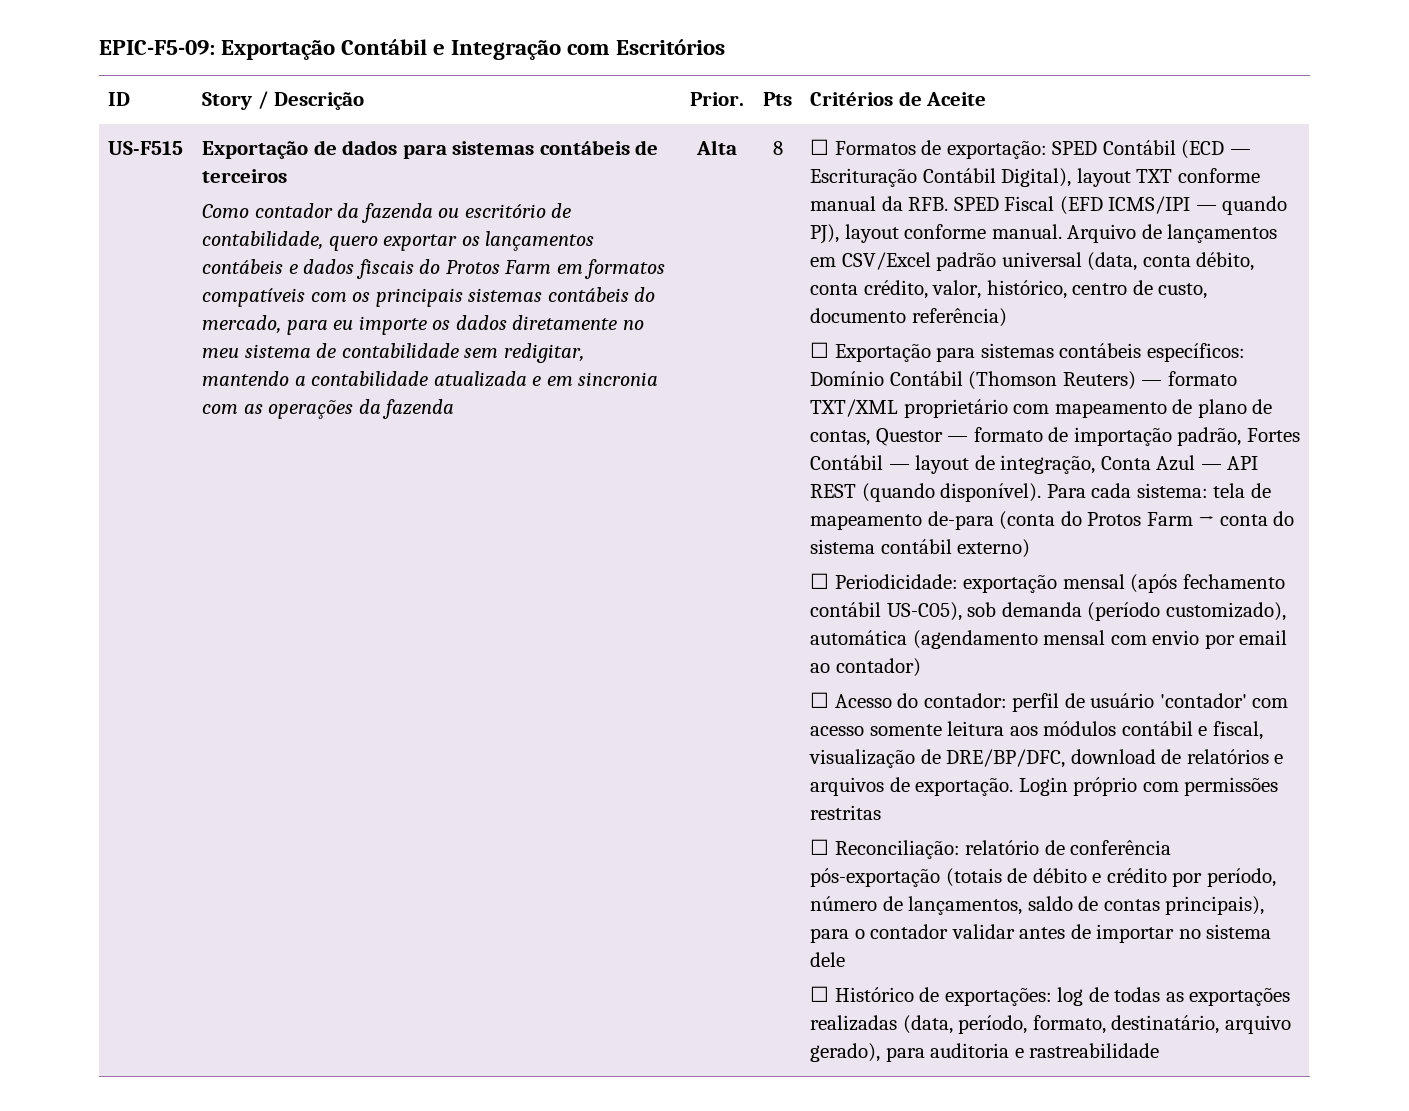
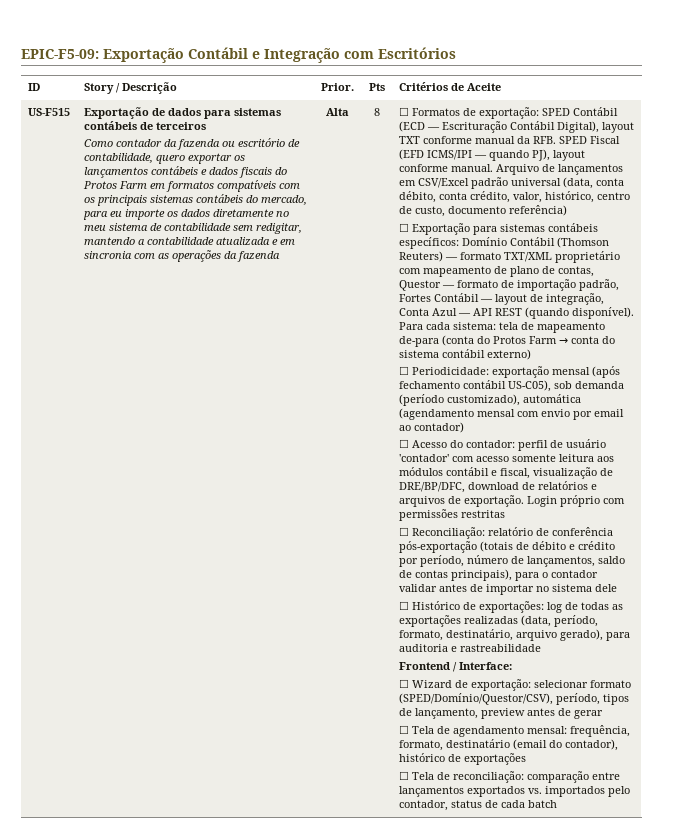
+ Frontend / Interface:
+ ☐ Wizard de exportação: selecionar formato (SPED/Domínio/Questor/CSV), período, tipos de lançamento, preview antes de gerar
+ ☐ Tela de agendamento mensal: frequência, formato, destinatário (email do contador), histórico de exportações
+ ☐ Tela de reconciliação: comparação entre lançamentos exportados vs. importados pelo contador, status de cada batch

